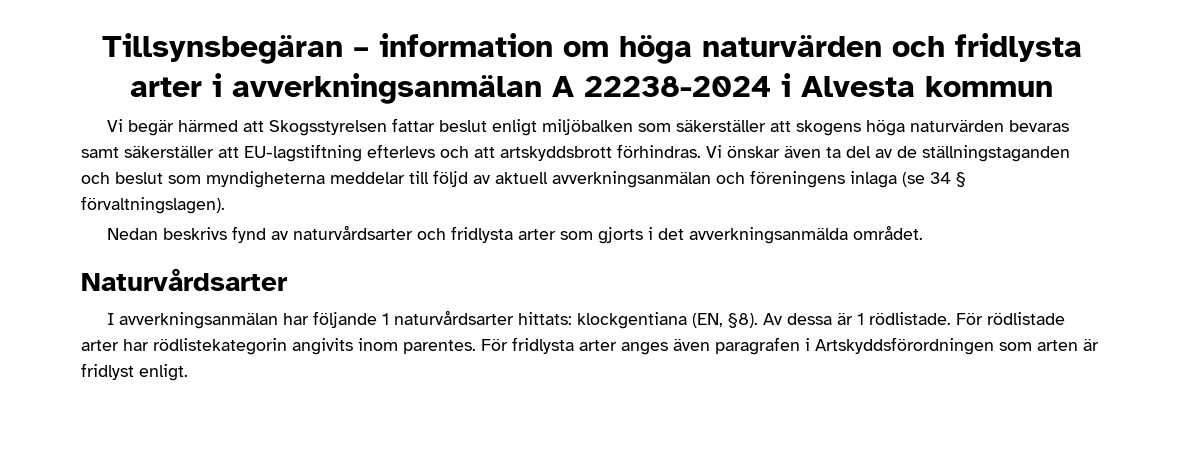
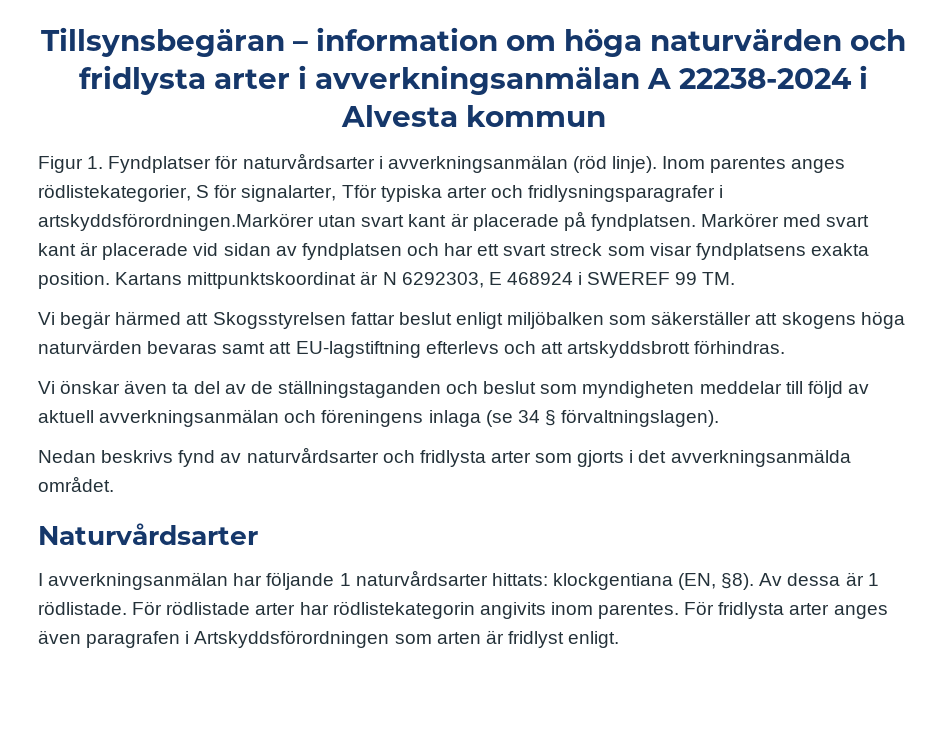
+ Figur 1. Fyndplatser för naturvårdsarter i avverkningsanmälan (röd linje). Inom parentes anges rödlistekategorier, S för signalarter, Tför typiska arter och fridlysningsparagrafer i artskyddsförordningen.Markörer utan svart kant är placerade på fyndplatsen. Markörer med svart kant är placerade vid sidan av fyndplatsen och har ett svart streck som visar fyndplatsens exakta position. Kartans mittpunktskoordinat är N 6292303, E 468924 i SWEREF 99 TM.
- Vi begär härmed att Skogsstyrelsen fattar beslut enligt miljöbalken som säkerställer att skogens höga naturvärden bevaras samt säkerställer att EU-lagstiftning efterlevs och att artskyddsbrott förhindras. Vi önskar även ta del av de ställningstaganden och beslut som myndigheterna meddelar till följd av aktuell avverkningsanmälan och föreningens inlaga (se 34 § förvaltningslagen).
+ Vi begär härmed att Skogsstyrelsen fattar beslut enligt miljöbalken som säkerställer att skogens höga naturvärden bevaras samt att EU-lagstiftning efterlevs och att artskyddsbrott förhindras.
+ Vi önskar även ta del av de ställningstaganden och beslut som myndigheten meddelar till följd av aktuell avverkningsanmälan och föreningens inlaga (se 34 § förvaltningslagen).

